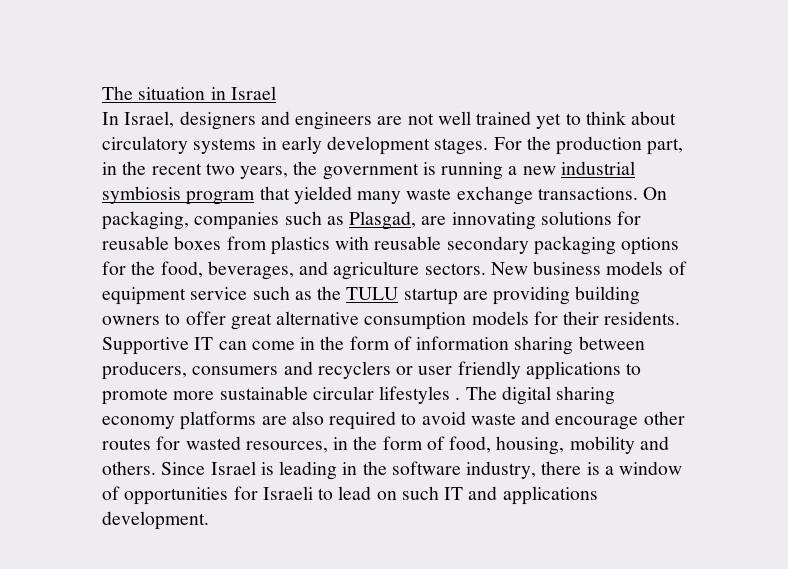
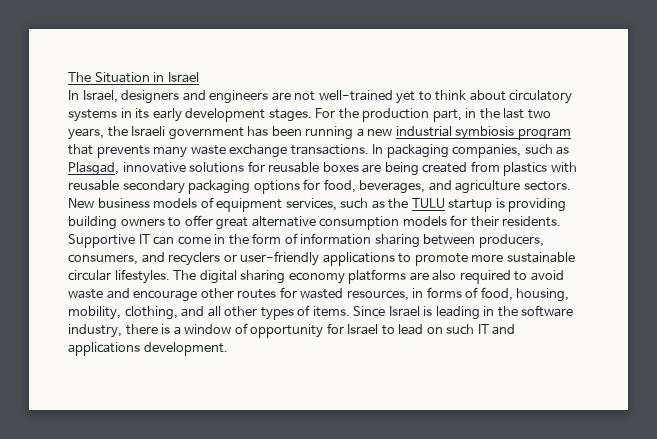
- The situation in Israel
+ The Situation in Israel
- In Israel, designers and engineers are not well trained yet to think about circulatory systems in early development stages.
+ In Israel, designers and engineers are not well-trained yet to think about circulatory systems in its early development stages.
- For the production part, in the recent two years, the government is running a new industrial symbiosis program that yielded many waste exchange transactions.
+ For the production part, in the last two years, the Israeli government has been running a new industrial symbiosis program that prevents many waste exchange transactions.
- On packaging, companies such as Plasgad, are innovating solutions for reusable boxes from plastics with reusable secondary packaging options for the food, beverages, and agriculture sectors.
+ In packaging companies, such as Plasgad, innovative solutions for reusable boxes are being created from plastics with reusable secondary packaging options for food, beverages, and agriculture sectors.
- New business models of equipment service such as the TULU startup are providing building owners to offer great alternative consumption models for their residents.
+ New business models of equipment services, such as the TULU startup is providing building owners to offer great alternative consumption models for their residents.
- Supportive IT can come in the form of information sharing between producers, consumers and recyclers or user friendly applications to promote more sustainable circular lifestyles .
+ Supportive IT can come in the form of information sharing between producers, consumers, and recyclers or user-friendly applications to promote more sustainable circular lifestyles.
- The digital sharing economy platforms are also required to avoid waste and encourage other routes for wasted resources, in the form of food, housing, mobility and others.
+ The digital sharing economy platforms are also required to avoid waste and encourage other routes for wasted resources, in forms of food, housing, mobility, clothing, and all other types of items.
- Since Israel is leading in the software industry, there is a window of opportunities for Israeli to lead on such IT and applications development.
+ Since Israel is leading in the software industry, there is a window of opportunity for Israel to lead on such IT and applications development.

